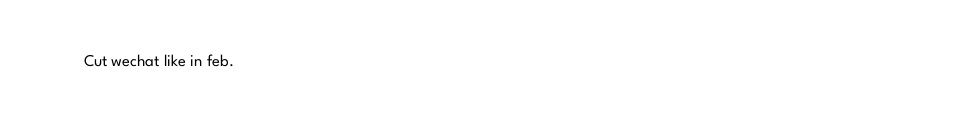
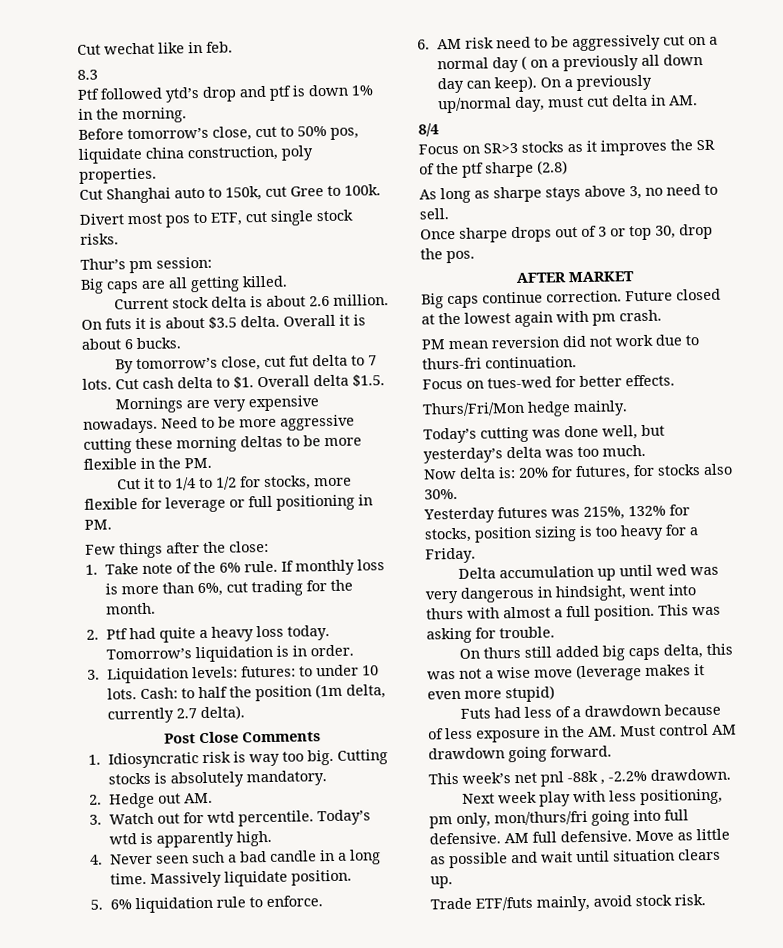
+ 8.3
+ Ptf followed ytd’s drop and ptf is down 1% in the morning.
+ Before tomorrow’s close, cut to 50% pos, liquidate china construction, poly properties.
+ Cut Shanghai auto to 150k, cut Gree to 100k.
+ Divert most pos to ETF, cut single stock risks.
+ Thur’s pm session:
+ Big caps are all getting killed.
+ Current stock delta is about 2.6 million. On futs it is about $3.5 delta. Overall it is about 6 bucks.
+ By tomorrow’s close, cut fut delta to 7 lots. Cut cash delta to $1. Overall delta $1.5.
+ Mornings are very expensive nowadays. Need to be more aggressive cutting these morning deltas to be more flexible in the PM.
+ Cut it to 1/4 to 1/2 for stocks, more flexible for leverage or full positioning in PM.
+ Few things after the close:
+ 1. Take note of the 6% rule. If monthly loss is more than 6%, cut trading for the month.
+ 2. Ptf had quite a heavy loss today. Tomorrow’s liquidation is in order.
+ 3. Liquidation levels: futures: to under 10 lots. Cash: to half the position (1m delta, currently 2.7 delta).
+ Post Close Comments
+ 1. Idiosyncratic risk is way too big. Cutting stocks is absolutely mandatory.
+ 2. Hedge out AM.
+ 3. Watch out for wtd percentile. Today’s wtd is apparently high.
+ 4. Never seen such a bad candle in a long time. Massively liquidate position.
+ 5. 6% liquidation rule to enforce.
+ 6. AM risk need to be aggressively cut on a normal day ( on a previously all down day can keep). On a previously up/normal day, must cut delta in AM.
+ 8/4
+ Focus on SR>3 stocks as it improves the SR of the ptf sharpe (2.8)
+ As long as sharpe stays above 3, no need to sell.
+ Once sharpe drops out of 3 or top 30, drop the pos.
+ AFTER MARKET
+ Big caps continue correction. Future closed at the lowest again with pm crash.
+ PM mean reversion did not work due to thurs-fri continuation.
+ Focus on tues-wed for better effects.
+ Thurs/Fri/Mon hedge mainly.
+ Today’s cutting was done well, but yesterday’s delta was too much.
+ Now delta is: 20% for futures, for stocks also 30%.
+ Yesterday futures was 215%, 132% for stocks, position sizing is too heavy for a Friday.
+ Delta accumulation up until wed was very dangerous in hindsight, went into thurs with almost a full position. This was asking for trouble.
+ On thurs still added big caps delta, this was not a wise move (leverage makes it even more stupid)
+ Futs had less of a drawdown because of less exposure in the AM. Must control AM drawdown going forward.
+ This week’s net pnl -88k , -2.2% drawdown.
+ Next week play with less positioning, pm only, mon/thurs/fri going into full defensive. AM full defensive. Move as little as possible and wait until situation clears up.
+ Trade ETF/futs mainly, avoid stock risk.

